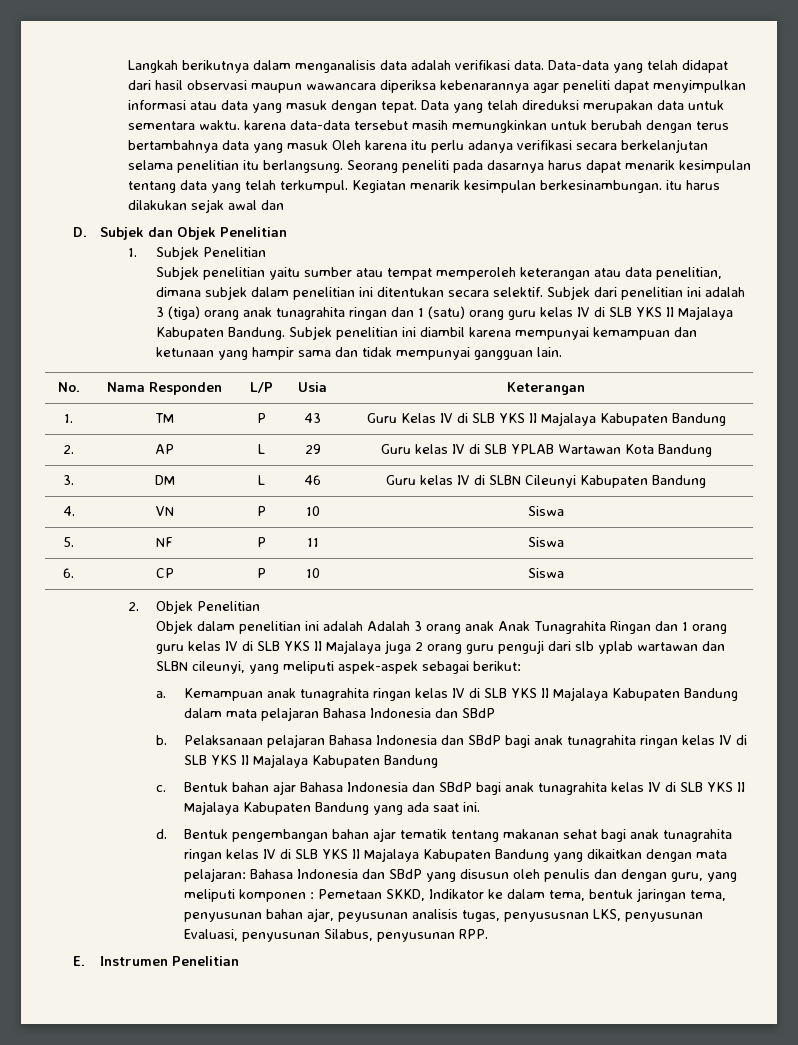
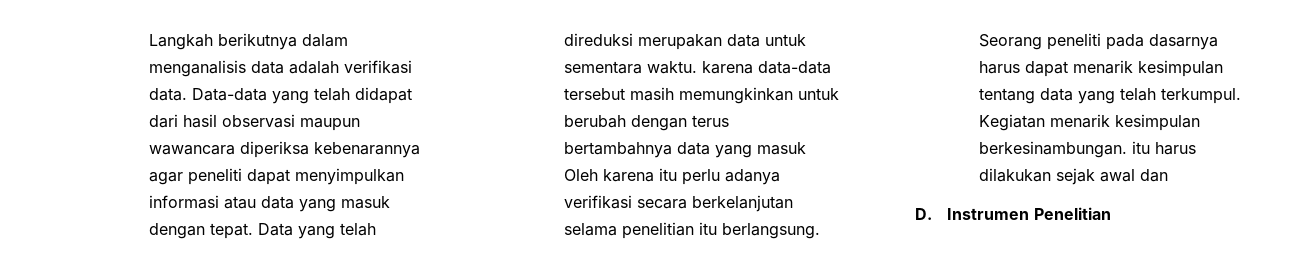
- D. Subjek dan Objek Penelitian
- 1. Subjek Penelitian
- Subjek penelitian yaitu sumber atau tempat memperoleh keterangan atau data penelitian, dimana subjek dalam penelitian ini ditentukan secara selektif. Subjek dari penelitian ini adalah 3 (tiga) orang anak tunagrahita ringan dan 1 (satu) orang guru kelas IV di SLB YKS II Majalaya Kabupaten Bandung. Subjek penelitian ini diambil karena mempunyai kemampuan dan ketunaan yang hampir sama dan tidak mempunyai gangguan lain.
- No. | Nama Responden | L/P | Usia | Keterangan
- 1. | TM | P | 43 | Guru Kelas IV di SLB YKS II Majalaya Kabupaten Bandung
- 2. | AP | L | 29 | Guru kelas IV di SLB YPLAB Wartawan Kota Bandung
- 3. | DM | L | 46 | Guru kelas IV di SLBN Cileunyi Kabupaten Bandung
- 4. | VN | P | 10 | Siswa
- 5. | NF | P | 11 | Siswa
- 6. | CP | P | 10 | Siswa
- 2. Objek Penelitian
- Objek dalam penelitian ini adalah Adalah 3 orang anak Anak Tunagrahita Ringan dan 1 orang guru kelas IV di SLB YKS II Majalaya juga 2 orang guru penguji dari slb yplab wartawan dan SLBN cileunyi, yang meliputi aspek-aspek sebagai berikut:
- a. Kemampuan anak tunagrahita ringan kelas IV di SLB YKS II Majalaya Kabupaten Bandung dalam mata pelajaran Bahasa Indonesia dan SBdP
- b. Pelaksanaan pelajaran Bahasa Indonesia dan SBdP bagi anak tunagrahita ringan kelas IV di SLB YKS II Majalaya Kabupaten Bandung
- c. Bentuk bahan ajar Bahasa Indonesia dan SBdP bagi anak tunagrahita kelas IV di SLB YKS II Majalaya Kabupaten Bandung yang ada saat ini.
- d. Bentuk pengembangan bahan ajar tematik tentang makanan sehat bagi anak tunagrahita ringan kelas IV di SLB YKS II Majalaya Kabupaten Bandung yang dikaitkan dengan mata pelajaran: Bahasa Indonesia dan SBdP yang disusun oleh penulis dan dengan guru, yang meliputi komponen : Pemetaan SKKD, Indikator ke dalam tema, bentuk jaringan tema, penyusunan bahan ajar, peyusunan analisis tugas, penyususnan LKS, penyusunan Evaluasi, penyusunan Silabus, penyusunan RPP.
- E. Instrumen Penelitian
+ D. Instrumen Penelitian

